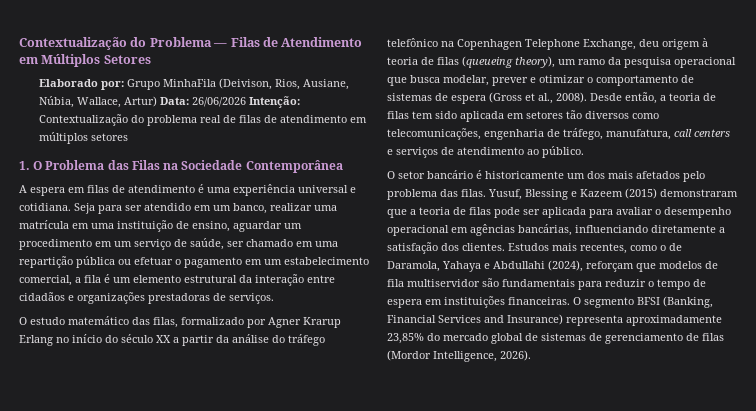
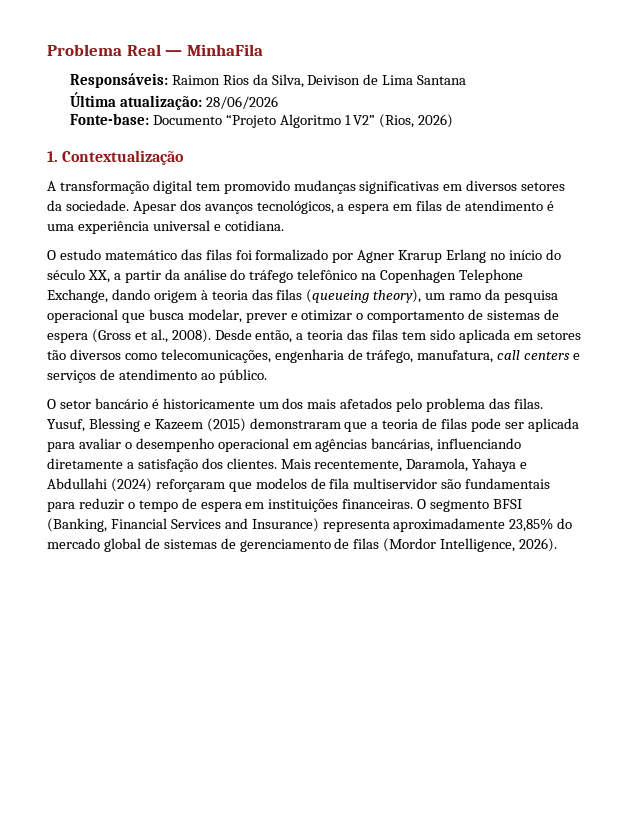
- Contextualização do Problema — Filas de Atendimento em Múltiplos Setores
- Elaborado por: Grupo MinhaFila (Deivison, Rios, Ausiane, Núbia, Wallace, Artur) Data: 26/06/2026 Intenção: Contextualização do problema real de filas de atendimento em múltiplos setores
- 1. O Problema das Filas na Sociedade Contemporânea
- A espera em filas de atendimento é uma experiência universal e cotidiana. Seja para ser atendido em um banco, realizar uma matrícula em uma instituição de ensino, aguardar um procedimento em um serviço de saúde, ser chamado em uma repartição pública ou efetuar o pagamento em um estabelecimento comercial, a fila é um elemento estrutural da interação entre cidadãos e organizações prestadoras de serviços.
+ Problema Real — MinhaFila
+ Responsáveis: Raimon Rios da Silva, Deivison de Lima Santana
+ Última atualização: 28/06/2026
+ Fonte-base: Documento “Projeto Algoritmo 1 V2” (Rios, 2026)
+ 1. Contextualização
+ A transformação digital tem promovido mudanças significativas em diversos setores da sociedade. Apesar dos avanços tecnológicos, a espera em filas de atendimento é uma experiência universal e cotidiana.
- O estudo matemático das filas, formalizado por Agner Krarup Erlang no início do século XX a partir da análise do tráfego telefônico na Copenhagen Telephone Exchange, deu origem à teoria de filas (queueing theory), um ramo da pesquisa operacional que busca modelar, prever e otimizar o comportamento de sistemas de espera (Gross et al., 2008).
+ O estudo matemático das filas foi formalizado por Agner Krarup Erlang no início do século XX, a partir da análise do tráfego telefônico na Copenhagen Telephone Exchange, dando origem à teoria das filas (queueing theory), um ramo da pesquisa operacional que busca modelar, prever e otimizar o comportamento de sistemas de espera (Gross et al., 2008).
- Desde então, a teoria de filas tem sido aplicada em setores tão diversos como telecomunicações, engenharia de tráfego, manufatura, call centers e serviços de atendimento ao público.
+ Desde então, a teoria das filas tem sido aplicada em setores tão diversos como telecomunicações, engenharia de tráfego, manufatura, call centers e serviços de atendimento ao público.
- Estudos mais recentes, como o de Daramola, Yahaya e Abdullahi (2024), reforçam que modelos de fila multiservidor são fundamentais para reduzir o tempo de espera em instituições financeiras.
+ Mais recentemente, Daramola, Yahaya e Abdullahi (2024) reforçaram que modelos de fila multiservidor são fundamentais para reduzir o tempo de espera em instituições financeiras.

